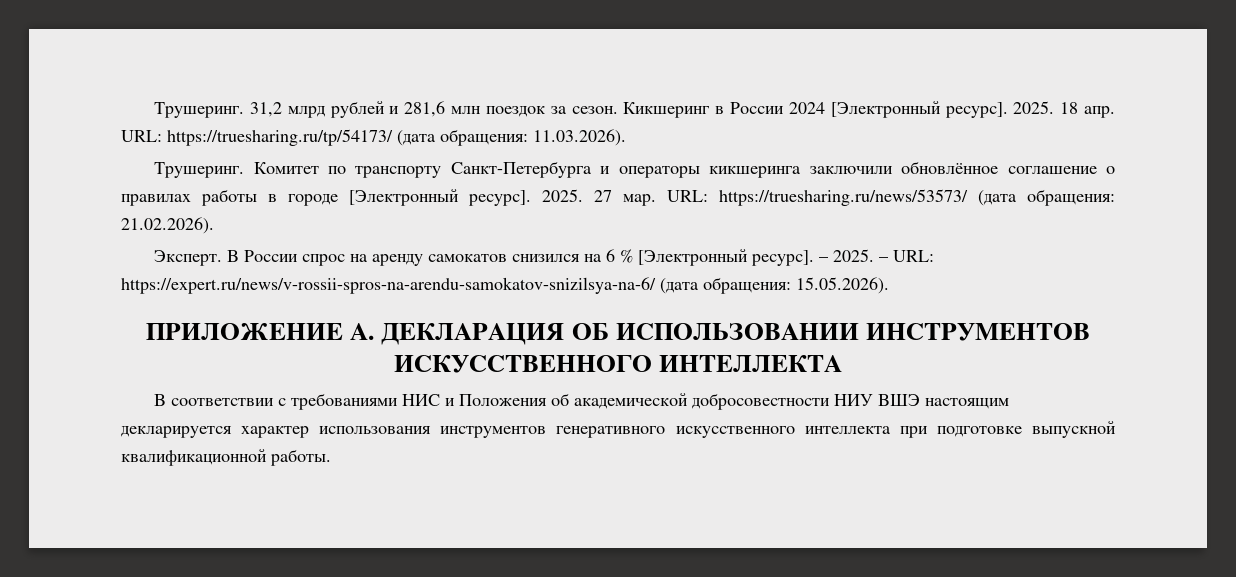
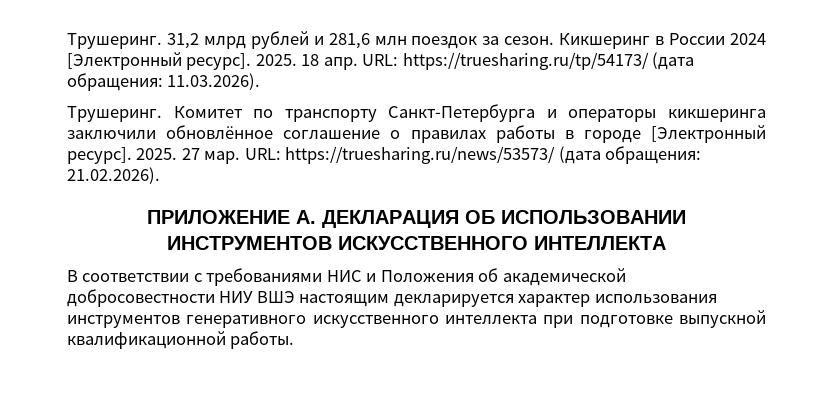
- Эксперт. В России спрос на аренду самокатов снизился на 6 % [Электронный ресурс]. – 2025. – URL: https://expert.ru/news/v-rossii-spros-na-arendu-samokatov-snizilsya-na-6/ (дата обращения: 15.05.2026).

